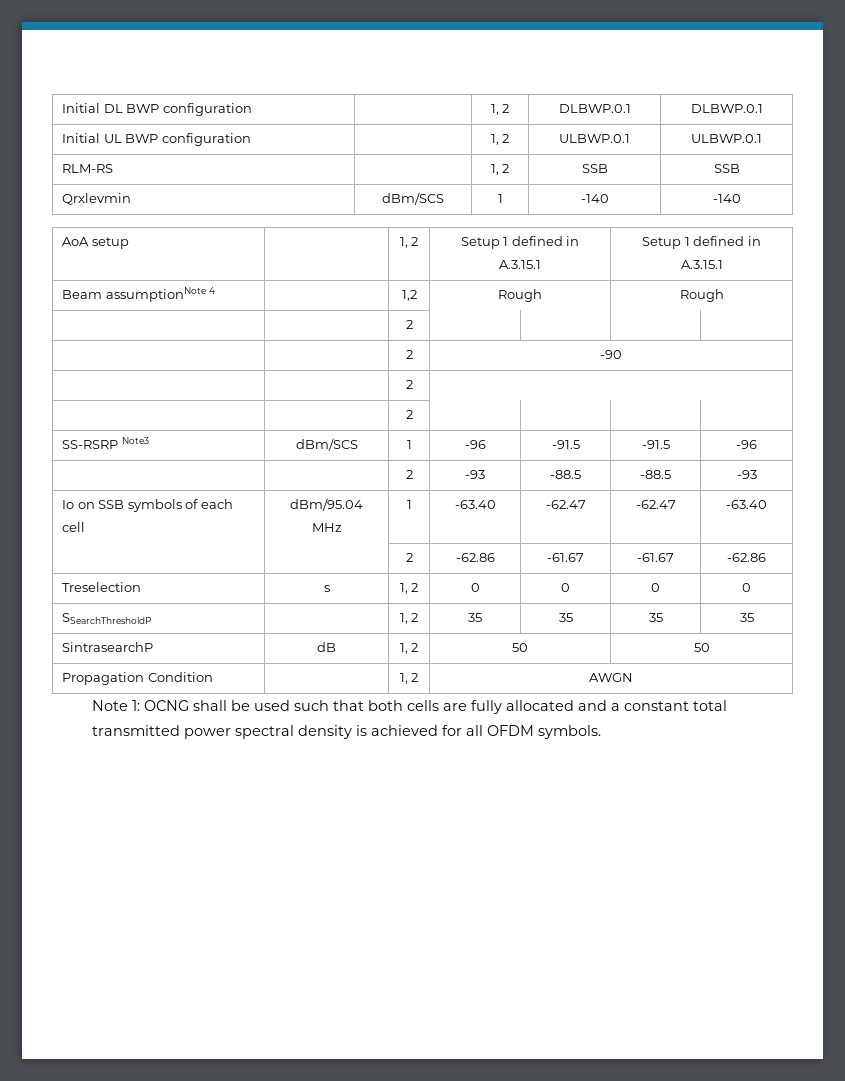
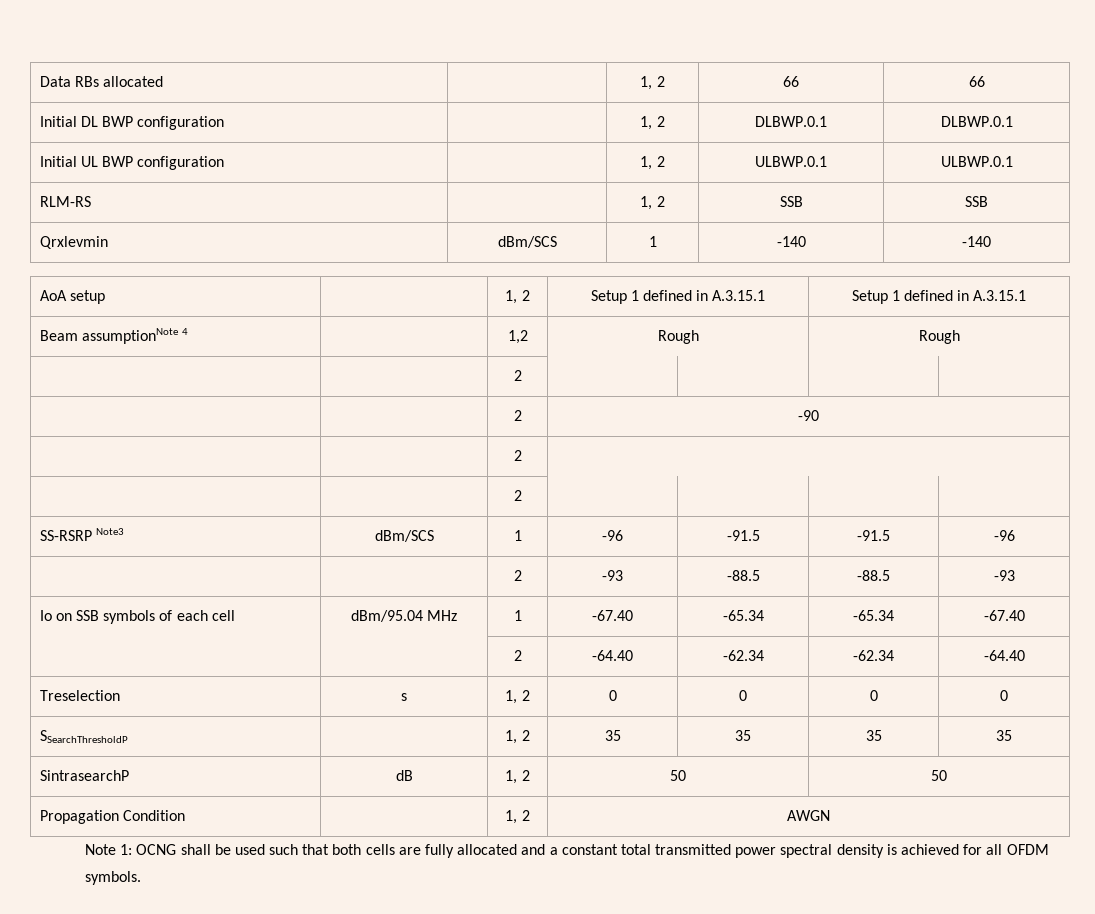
+ Data RBs allocated | | 1, 2 | 66 | 66
- Io on SSB symbols of each cell | dBm/95.04 MHz | 1 | -63.40 | -62.47 | -62.47 | -63.40
- | | 2 | -62.86 | -61.67 | -61.67 | -62.86
+ Io on SSB symbols of each cell | dBm/95.04 MHz | 1 | -67.40 | -65.34 | -65.34 | -67.40
+ | | 2 | -64.40 | -62.34 | -62.34 | -64.40

